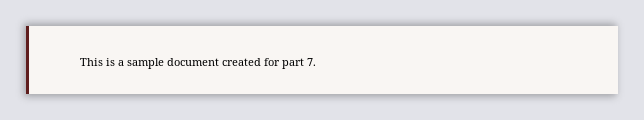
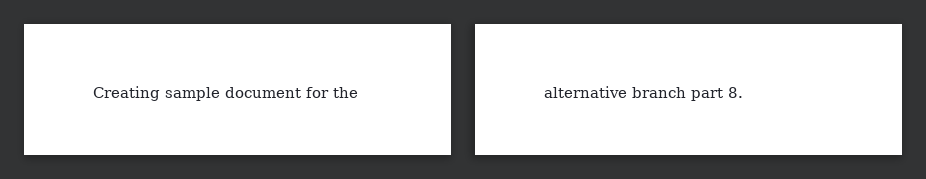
- This is a sample document created for part 7.
+ Creating sample document for the alternative branch part 8.

